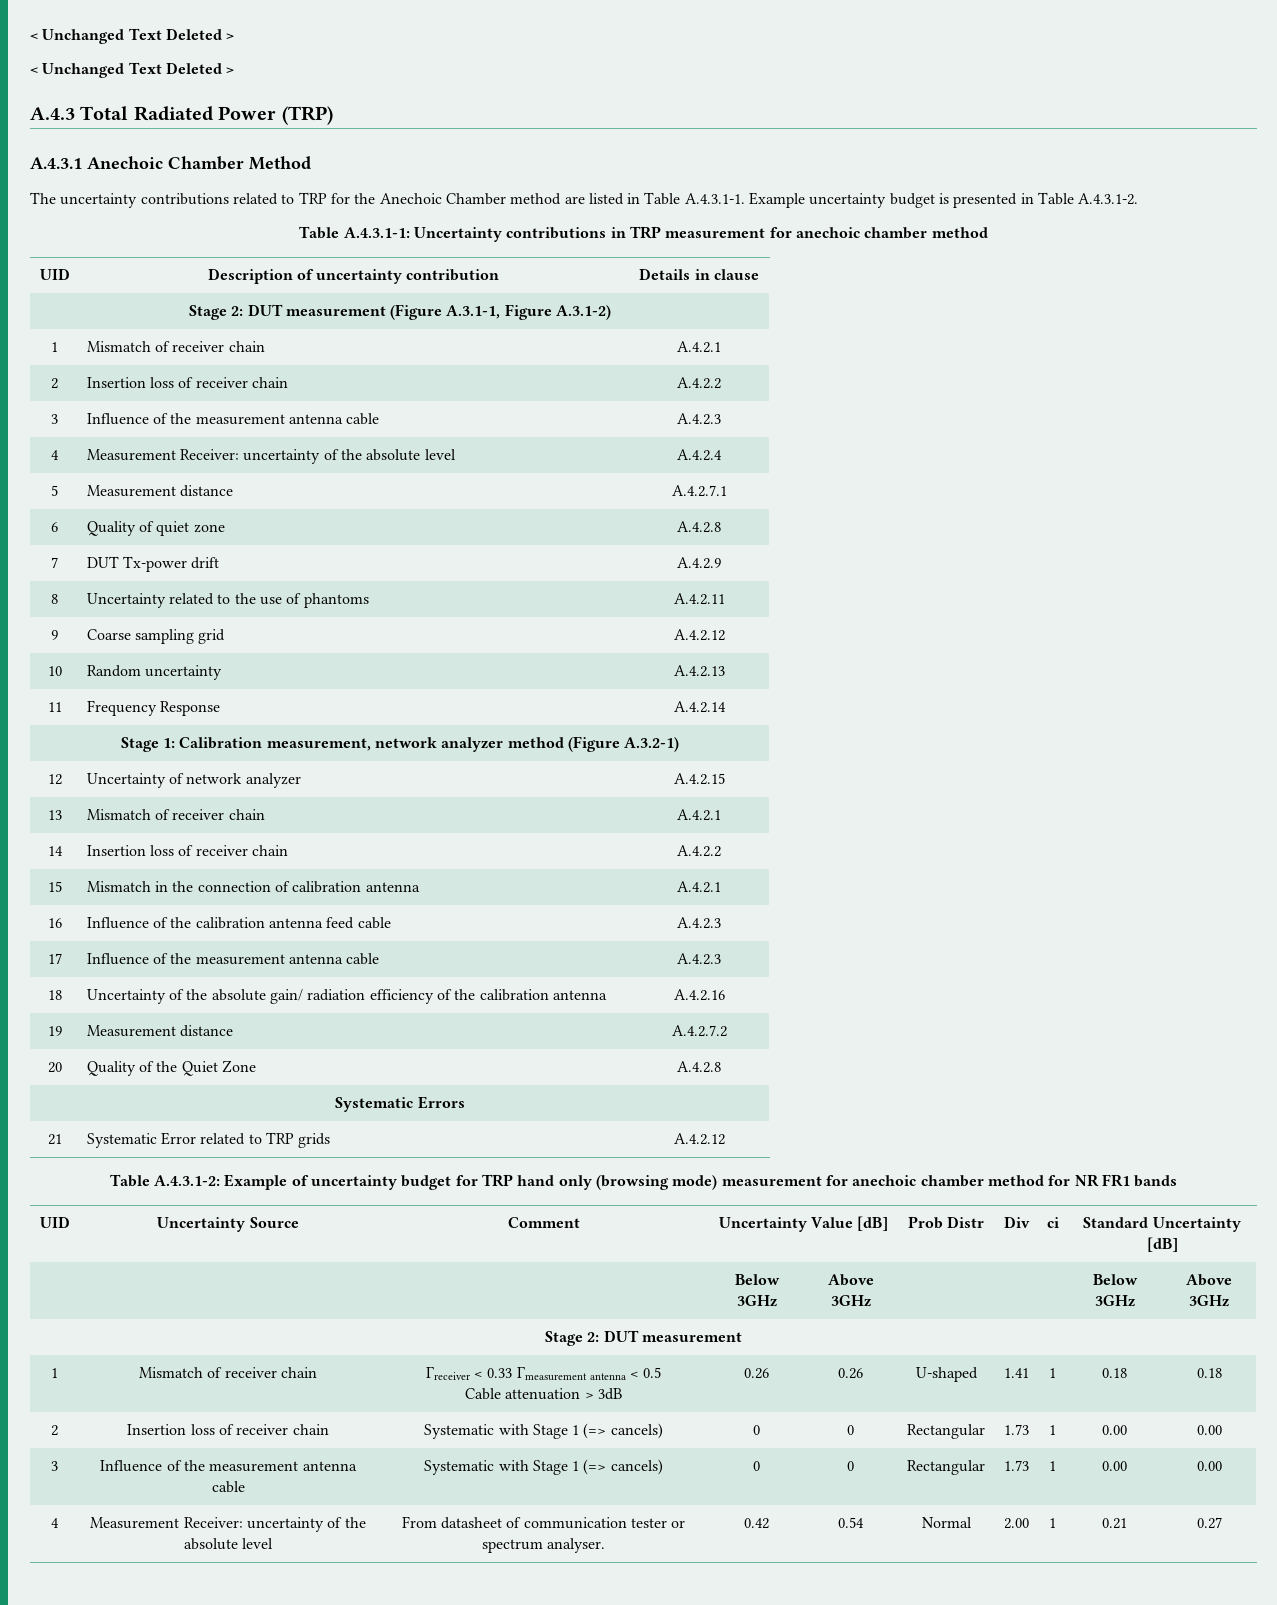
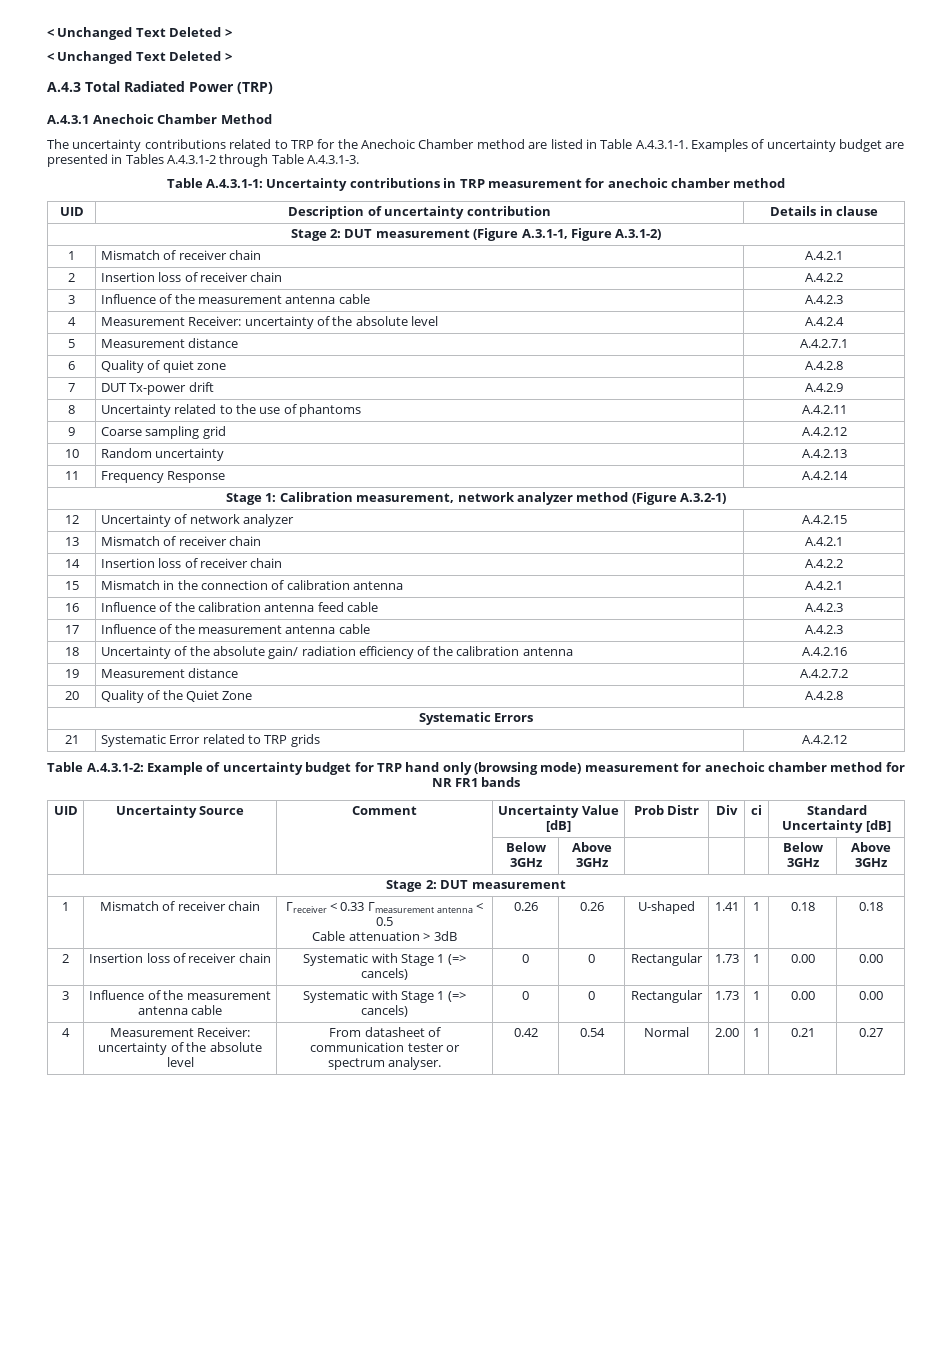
- The uncertainty contributions related to TRP for the Anechoic Chamber method are listed in Table A.4.3.1-1. Example uncertainty budget is presented in Table A.4.3.1-2.
+ The uncertainty contributions related to TRP for the Anechoic Chamber method are listed in Table A.4.3.1-1. Examples of uncertainty budget are presented in Tables A.4.3.1-2 through Table A.4.3.1-3.

